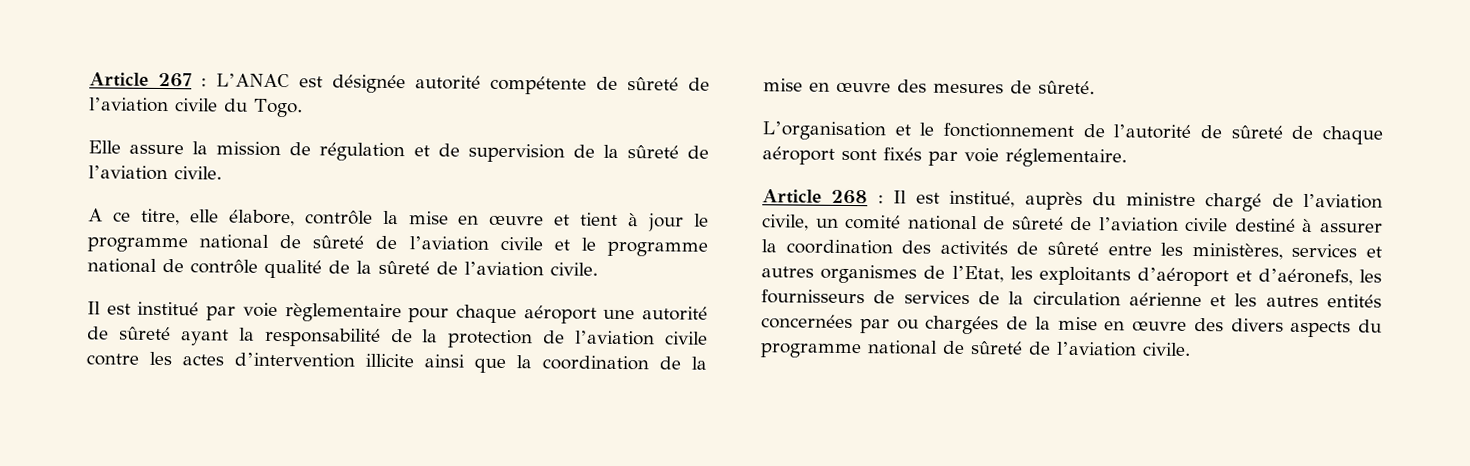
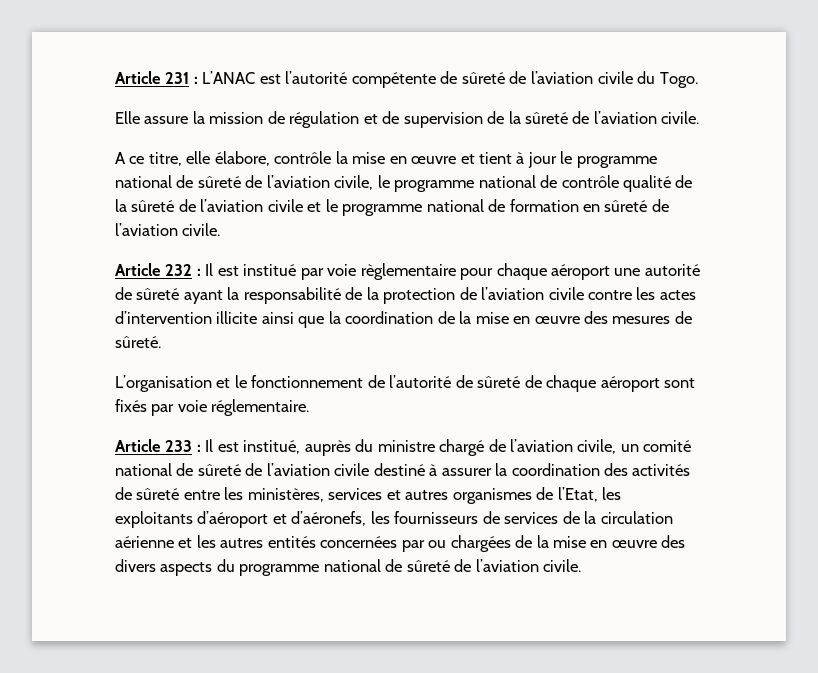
- Article 267 : L’ANAC est désignée autorité compétente de sûreté de l’aviation civile du Togo.
+ Article 231 : L’ANAC est l’autorité compétente de sûreté de l’aviation civile du Togo.
- A ce titre, elle élabore, contrôle la mise en œuvre et tient à jour le programme national de sûreté de l’aviation civile et le programme national de contrôle qualité de la sûreté de l’aviation civile.
- Il est institué par voie règlementaire pour chaque aéroport une autorité de sûreté ayant la responsabilité de la protection de l’aviation civile contre les actes d’intervention illicite ainsi que la coordination de la mise en œuvre des mesures de sûreté.
+ A ce titre, elle élabore, contrôle la mise en œuvre et tient à jour le programme national de sûreté de l’aviation civile, le programme national de contrôle qualité de la sûreté de l’aviation civile et le programme national de formation en sûreté de l’aviation civile.
+ Article 232 : Il est institué par voie règlementaire pour chaque aéroport une autorité de sûreté ayant la responsabilité de la protection de l’aviation civile contre les actes d’intervention illicite ainsi que la coordination de la mise en œuvre des mesures de sûreté.
- Article 268 :
+ Article 233 :

